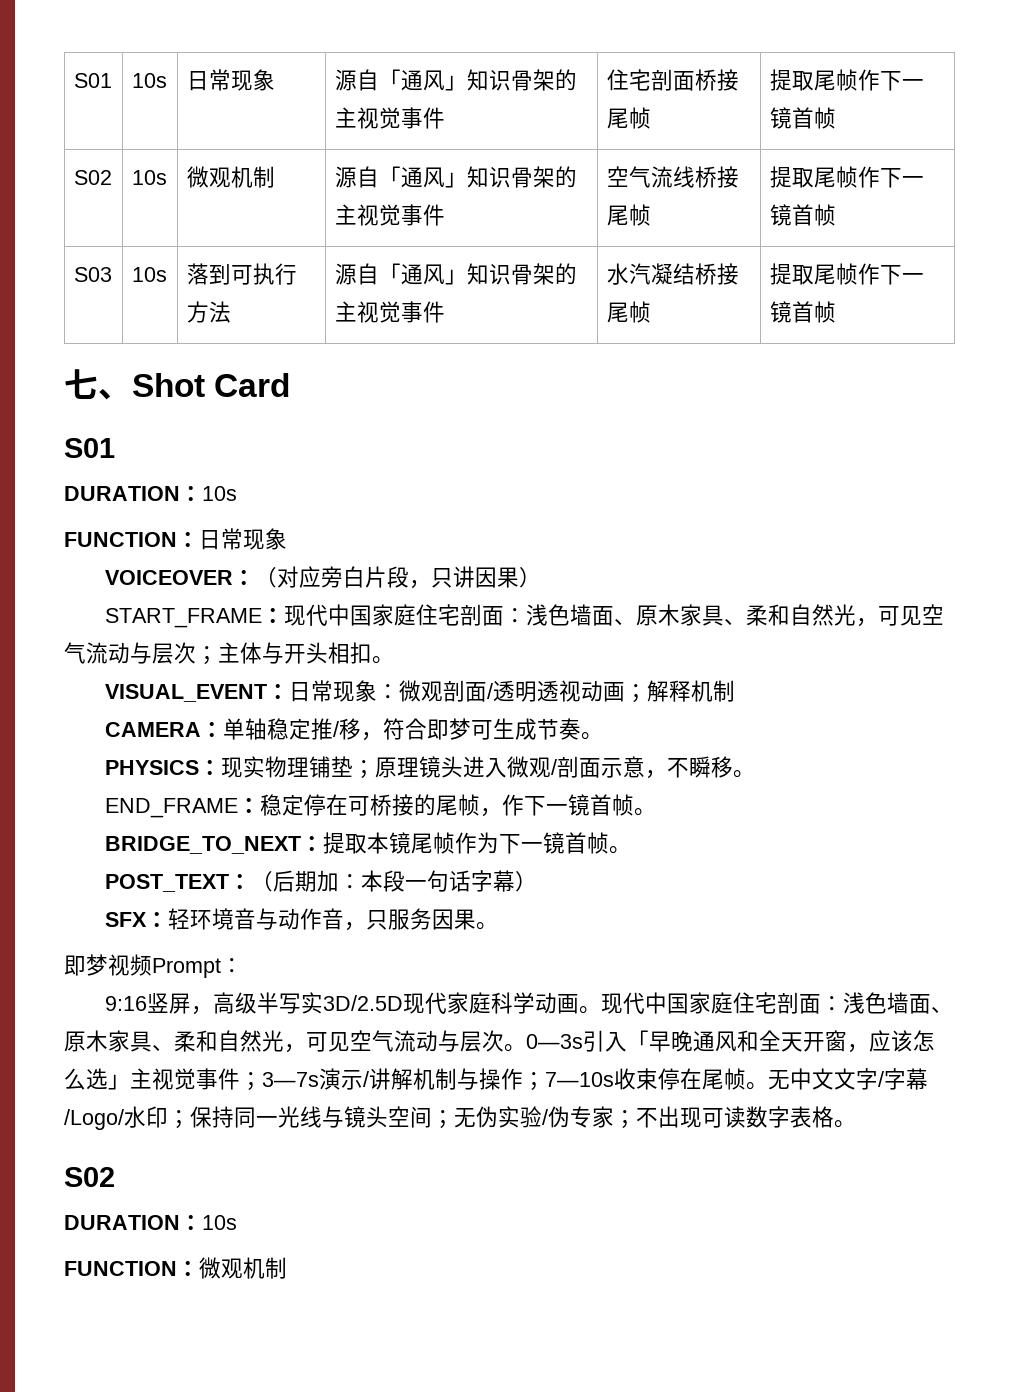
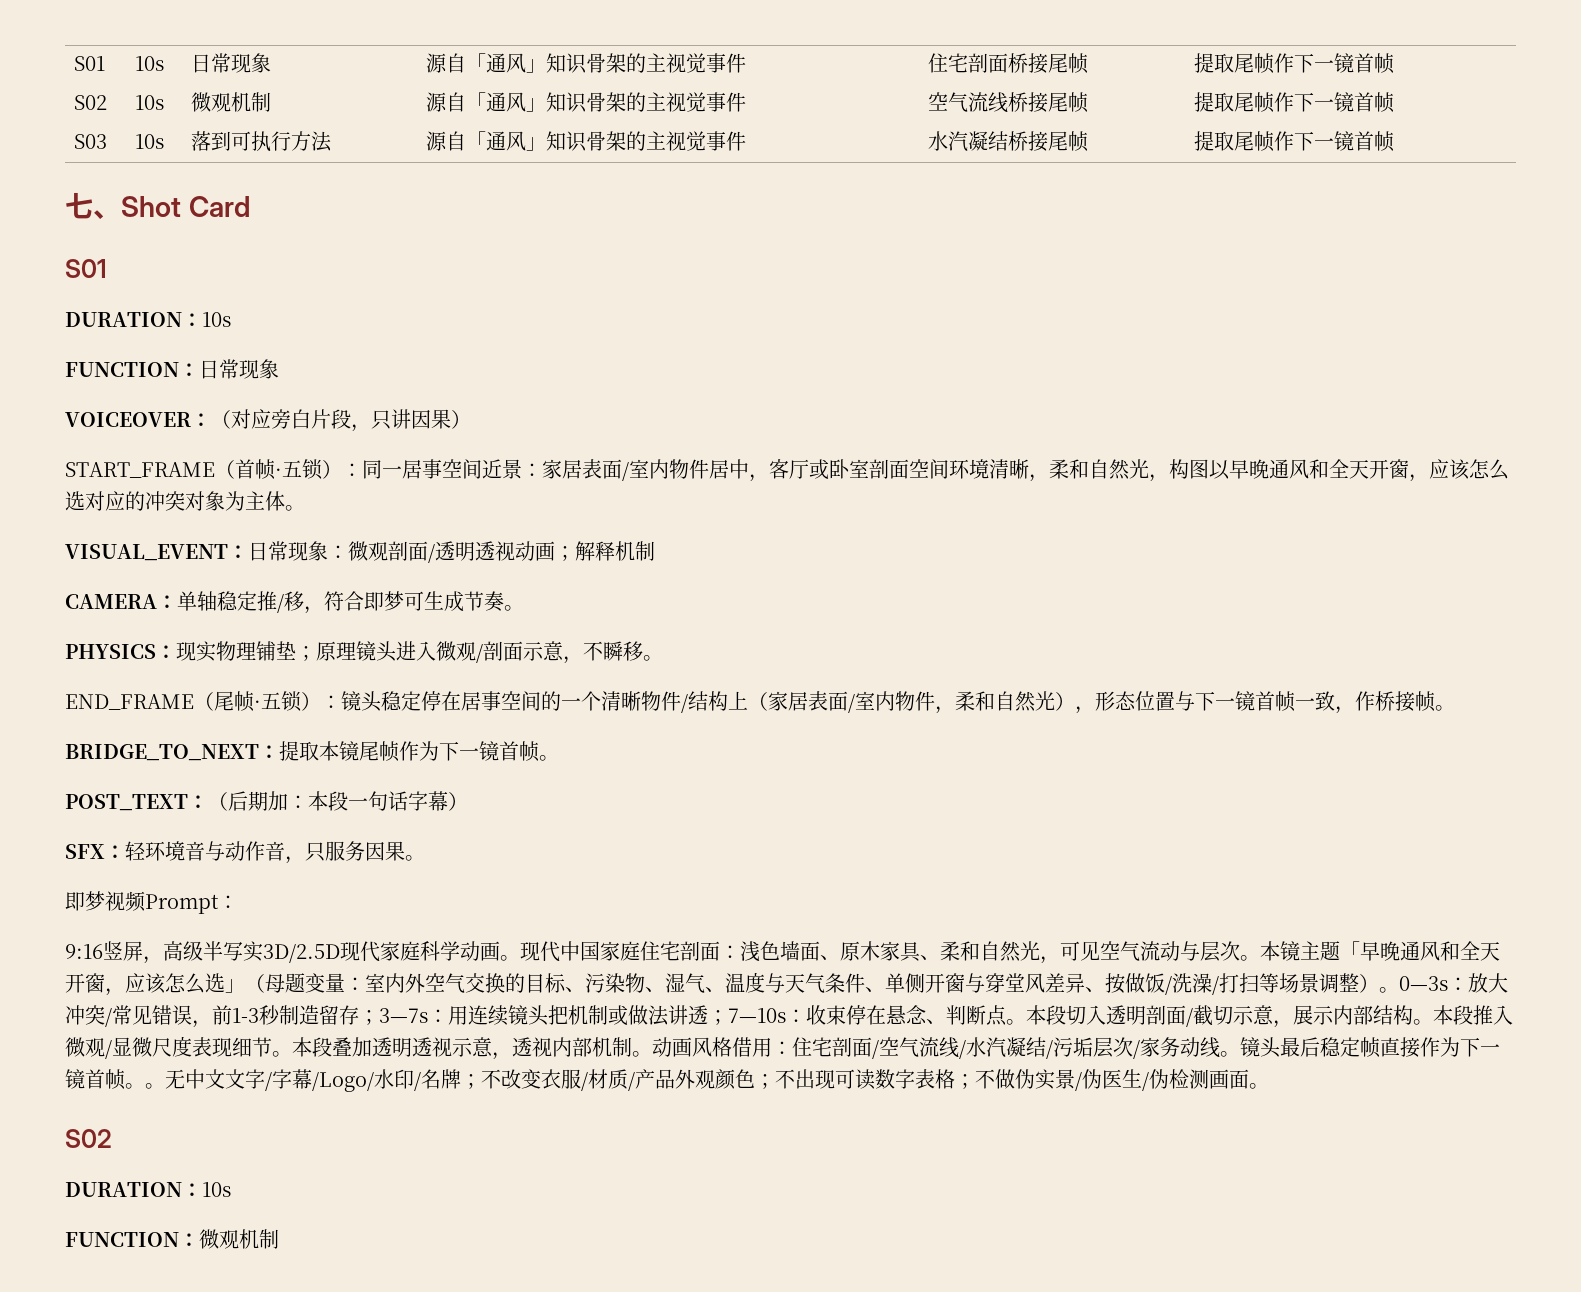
- START_FRAME：现代中国家庭住宅剖面：浅色墙面、原木家具、柔和自然光，可见空气流动与层次；主体与开头相扣。
+ START_FRAME（首帧·五锁）：同一居事空间近景：家居表面/室内物件居中，客厅或卧室剖面空间环境清晰，柔和自然光，构图以早晚通风和全天开窗，应该怎么选对应的冲突对象为主体。
- END_FRAME：稳定停在可桥接的尾帧，作下一镜首帧。
+ END_FRAME（尾帧·五锁）：镜头稳定停在居事空间的一个清晰物件/结构上（家居表面/室内物件，柔和自然光），形态位置与下一镜首帧一致，作桥接帧。
- 0—3s引入「早晚通风和全天开窗，应该怎么选」主视觉事件；3—7s演示/讲解机制与操作；7—10s收束停在尾帧。
+ 本镜主题「早晚通风和全天开窗，应该怎么选」（母题变量：室内外空气交换的目标、污染物、湿气、温度与天气条件、单侧开窗与穿堂风差异、按做饭/洗澡/打扫等场景调整）。0—3s：放大冲突/常见错误，前1-3秒制造留存；3—7s：用连续镜头把机制或做法讲透；7—10s：收束停在悬念、判断点。本段切入透明剖面/截切示意，展示内部结构。本段推入微观/显微尺度表现细节。本段叠加透明透视示意，透视内部机制。动画风格借用：住宅剖面/空气流线/水汽凝结/污垢层次/家务动线。镜头最后稳定帧直接作为下一镜首帧。。
- 无中文文字/字幕/Logo/水印；保持同一光线与镜头空间；无伪实验/伪专家；不出现可读数字表格。
+ 无中文文字/字幕/Logo/水印/名牌；不改变衣服/材质/产品外观颜色；不出现可读数字表格；不做伪实景/伪医生/伪检测画面。

